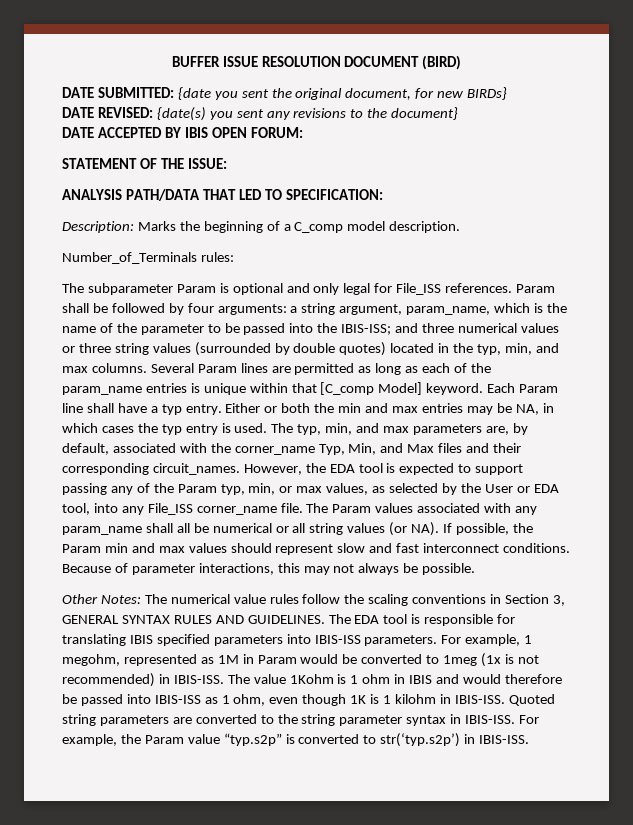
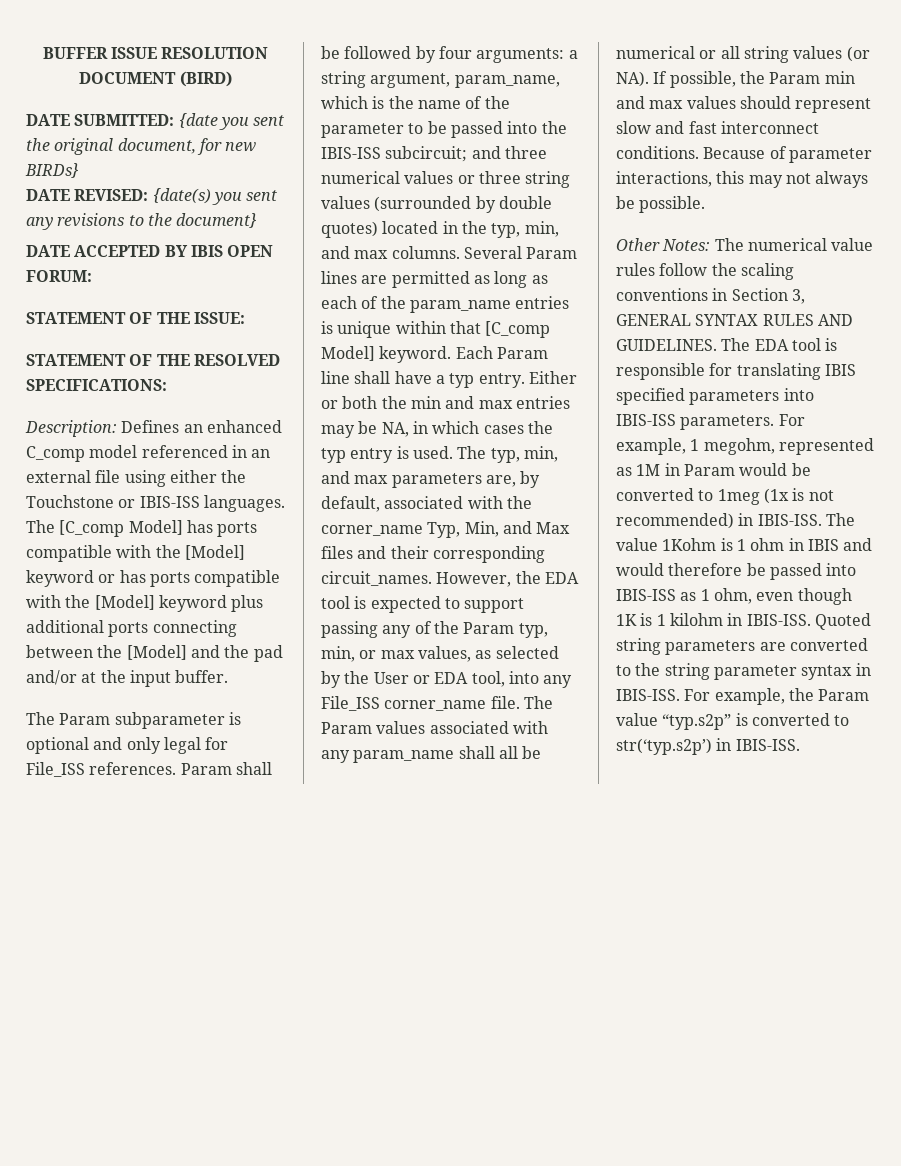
- ANALYSIS PATH/DATA THAT LED TO SPECIFICATION:
- Description: Marks the beginning of a C_comp model description.
- Number_of_Terminals rules:
- The subparameter Param is optional and only legal for File_ISS references.
+ STATEMENT OF THE RESOLVED SPECIFICATIONS:
+ Description: Defines an enhanced C_comp model referenced in an external file using either the Touchstone or IBIS-ISS languages. The [C_comp Model] has ports compatible with the [Model] keyword or has ports compatible with the [Model] keyword plus additional ports connecting between the [Model] and the pad and/or at the input buffer.
+ The Param subparameter is optional and only legal for File_ISS references.
- Param shall be followed by four arguments: a string argument, param_name, which is the name of the parameter to be passed into the IBIS-ISS; and three numerical values or three string values (surrounded by double quotes) located in the typ, min, and max columns.
+ Param shall be followed by four arguments: a string argument, param_name, which is the name of the parameter to be passed into the IBIS-ISS subcircuit; and three numerical values or three string values (surrounded by double quotes) located in the typ, min, and max columns.

